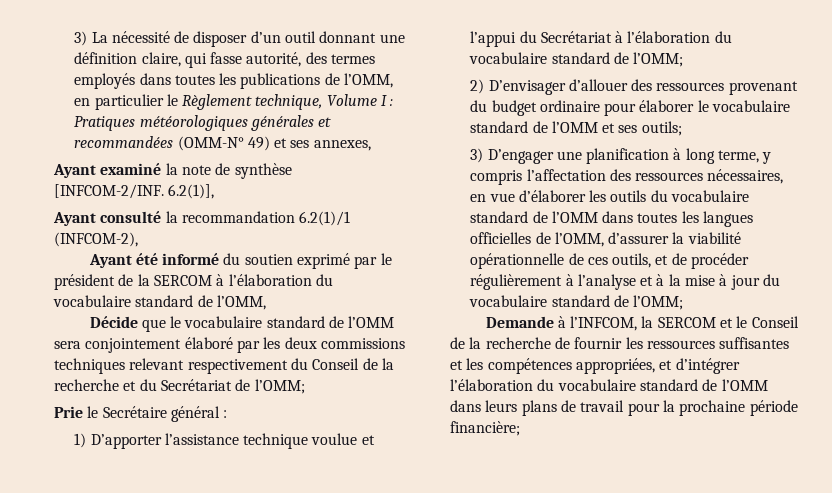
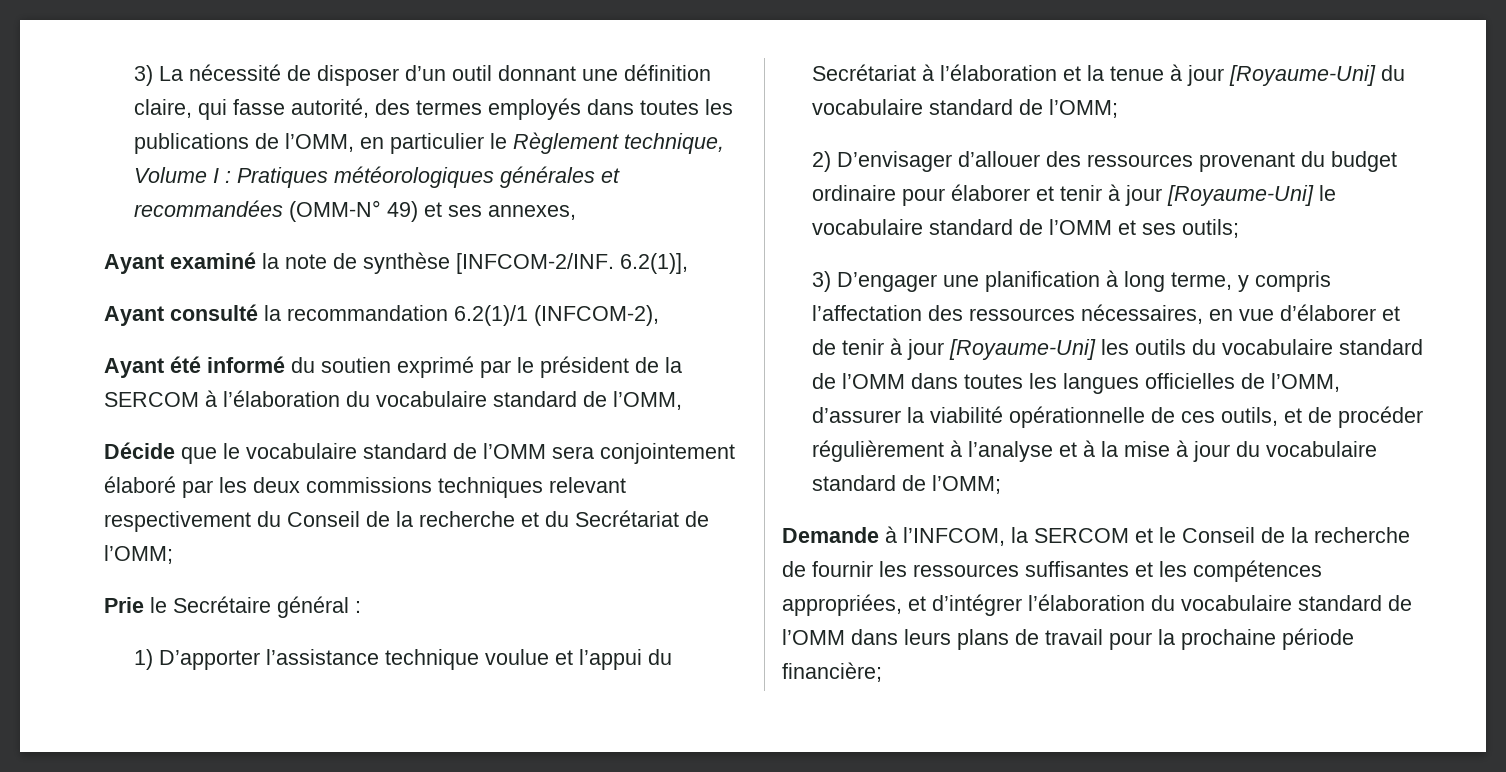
- 1) D’apporter l’assistance technique voulue et l’appui du Secrétariat à l’élaboration du vocabulaire standard de l’OMM;
+ 1) D’apporter l’assistance technique voulue et l’appui du Secrétariat à l’élaboration et la tenue à jour [Royaume-Uni] du vocabulaire standard de l’OMM;
- 2) D’envisager d’allouer des ressources provenant du budget ordinaire pour élaborer le vocabulaire standard de l’OMM et ses outils;
+ 2) D’envisager d’allouer des ressources provenant du budget ordinaire pour élaborer et tenir à jour [Royaume-Uni] le vocabulaire standard de l’OMM et ses outils;
- 3) D’engager une planification à long terme, y compris l’affectation des ressources nécessaires, en vue d’élaborer les outils du vocabulaire standard de l’OMM dans toutes les langues officielles de l’OMM, d’assurer la viabilité opérationnelle de ces outils, et de procéder régulièrement à l’analyse et à la mise à jour du vocabulaire standard de l’OMM;
+ 3) D’engager une planification à long terme, y compris l’affectation des ressources nécessaires, en vue d’élaborer et de tenir à jour [Royaume-Uni] les outils du vocabulaire standard de l’OMM dans toutes les langues officielles de l’OMM, d’assurer la viabilité opérationnelle de ces outils, et de procéder régulièrement à l’analyse et à la mise à jour du vocabulaire standard de l’OMM;

